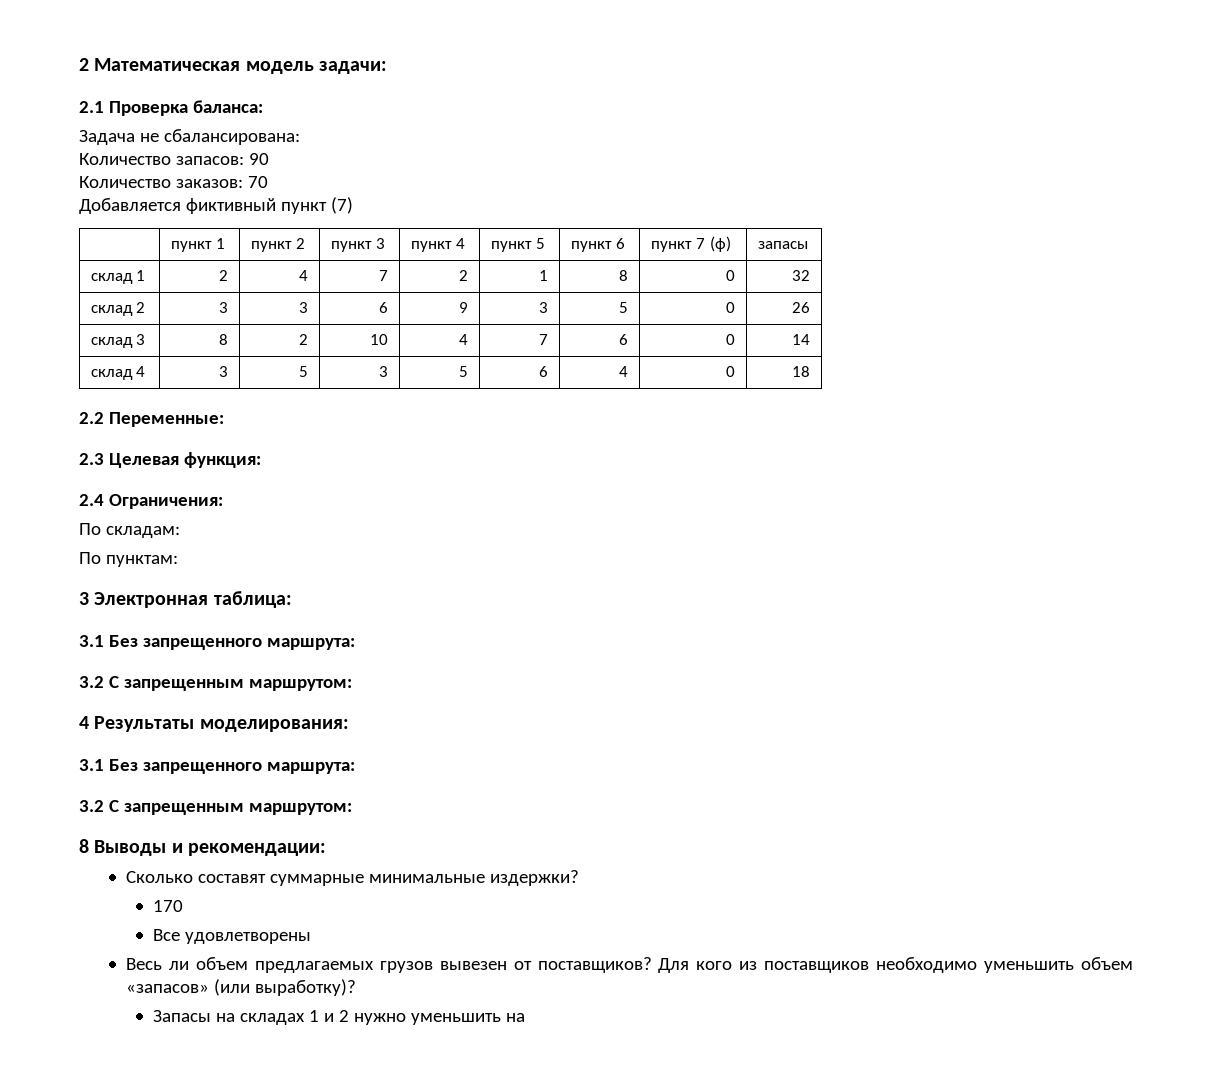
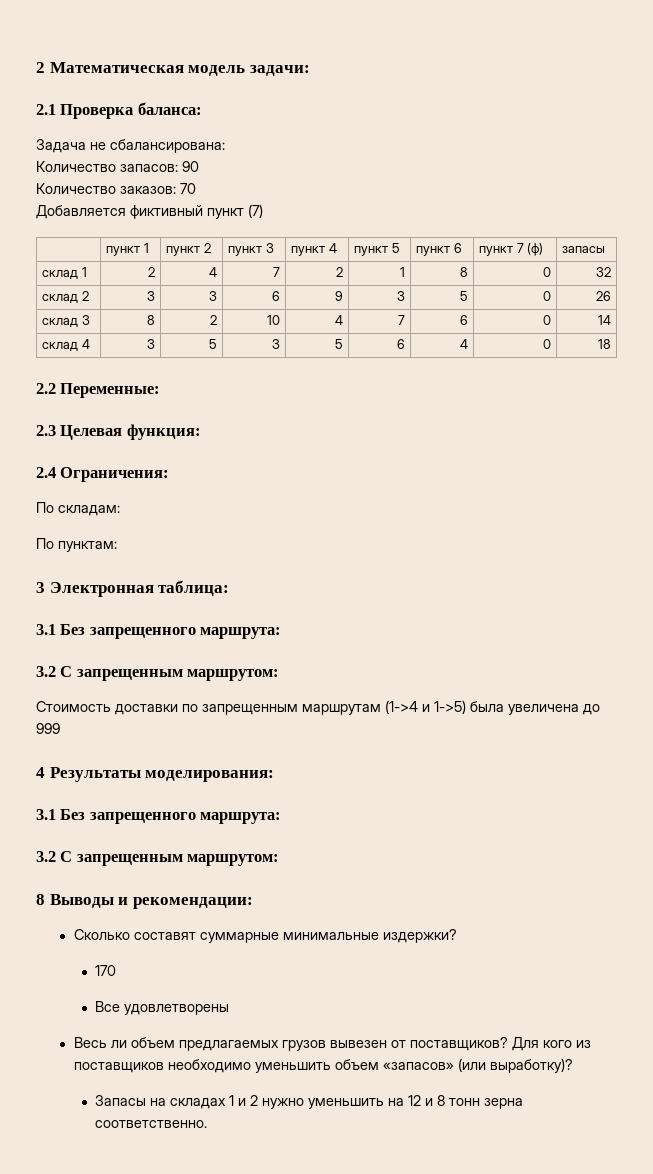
+ Стоимость доставки по запрещенным маршрутам (1->4 и 1->5) была увеличена до 999
- Запасы на складах 1 и 2 нужно уменьшить на
+ Запасы на складах 1 и 2 нужно уменьшить на 12 и 8 тонн зерна соответственно.

